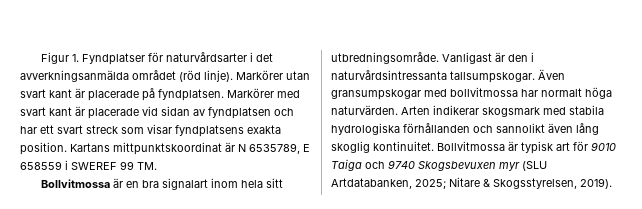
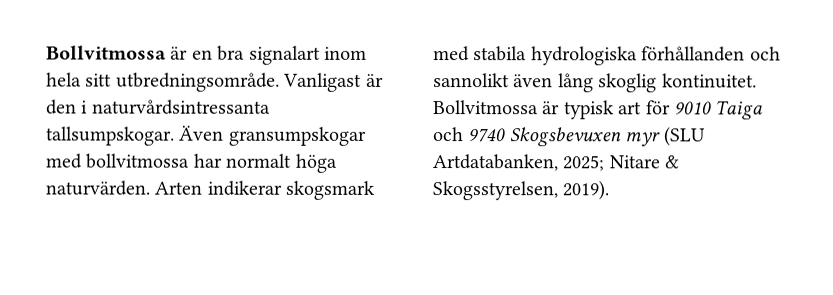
- Figur 1. Fyndplatser för naturvårdsarter i det avverkningsanmälda området (röd linje). Markörer utan svart kant är placerade på fyndplatsen. Markörer med svart kant är placerade vid sidan av fyndplatsen och har ett svart streck som visar fyndplatsens exakta position. Kartans mittpunktskoordinat är N 6535789, E 658559 i SWEREF 99 TM.

